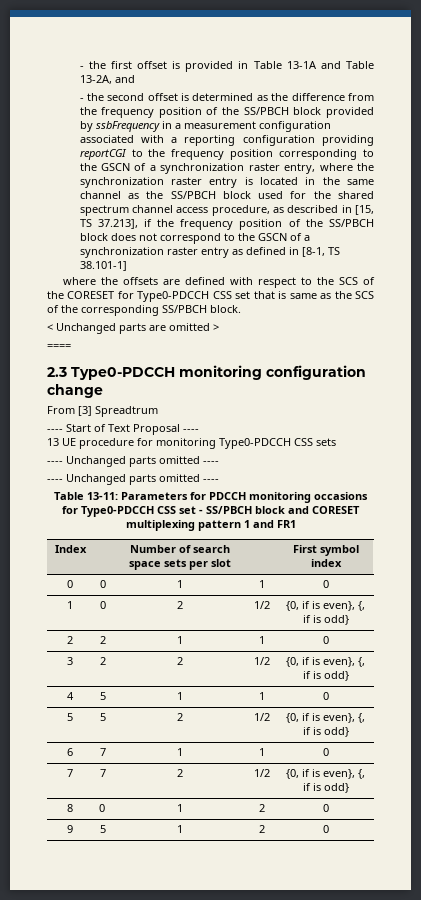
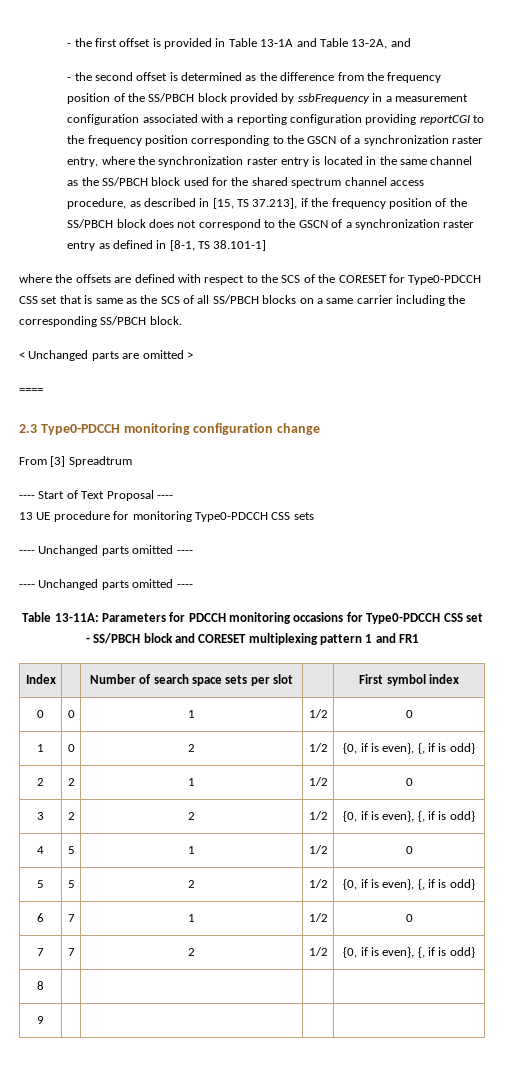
- where the offsets are defined with respect to the SCS of the CORESET for Type0-PDCCH CSS set that is same as the SCS of the corresponding SS/PBCH block.
+ where the offsets are defined with respect to the SCS of the CORESET for Type0-PDCCH CSS set that is same as the SCS of all SS/PBCH blocks on a same carrier including the corresponding SS/PBCH block.
- Table 13-11: Parameters for PDCCH monitoring occasions for Type0-PDCCH CSS set - SS/PBCH block and CORESET multiplexing pattern 1 and FR1
+ Table 13-11A: Parameters for PDCCH monitoring occasions for Type0-PDCCH CSS set - SS/PBCH block and CORESET multiplexing pattern 1 and FR1
- 0 | 0 | 1 | 1 | 0
+ 0 | 0 | 1 | 1/2 | 0
- 2 | 2 | 1 | 1 | 0
+ 2 | 2 | 1 | 1/2 | 0
- 4 | 5 | 1 | 1 | 0
+ 4 | 5 | 1 | 1/2 | 0
- 6 | 7 | 1 | 1 | 0
+ 6 | 7 | 1 | 1/2 | 0
- 8 | 0 | 1 | 2 | 0
- 9 | 5 | 1 | 2 | 0
+ 8 | | | |
+ 9 | | | |

